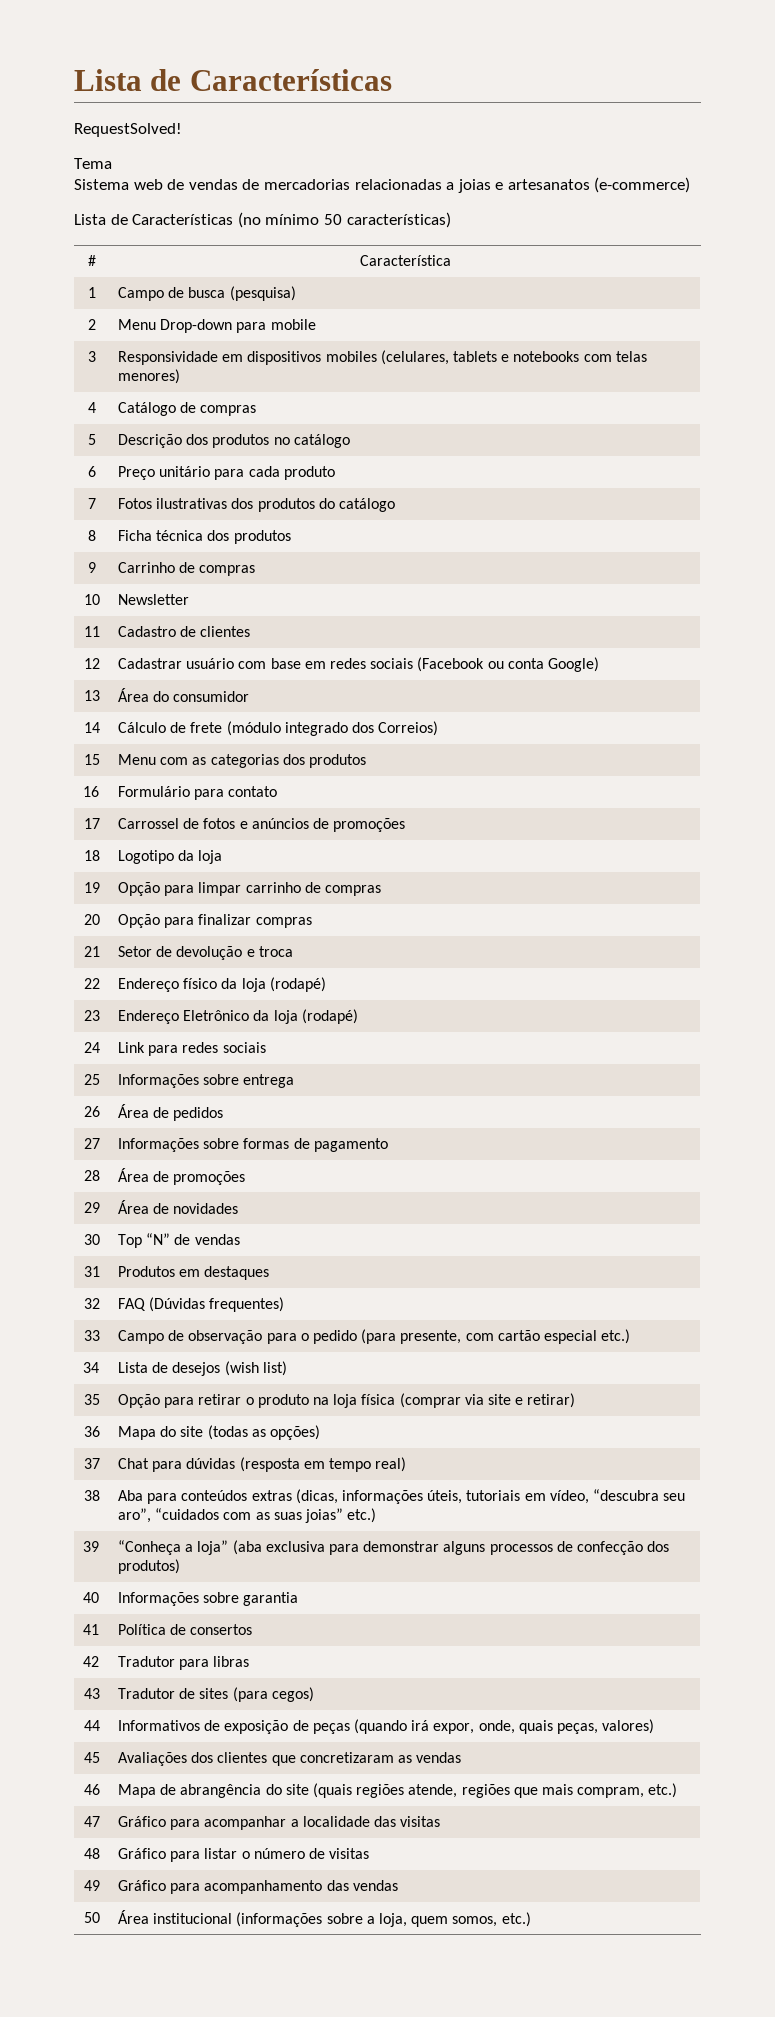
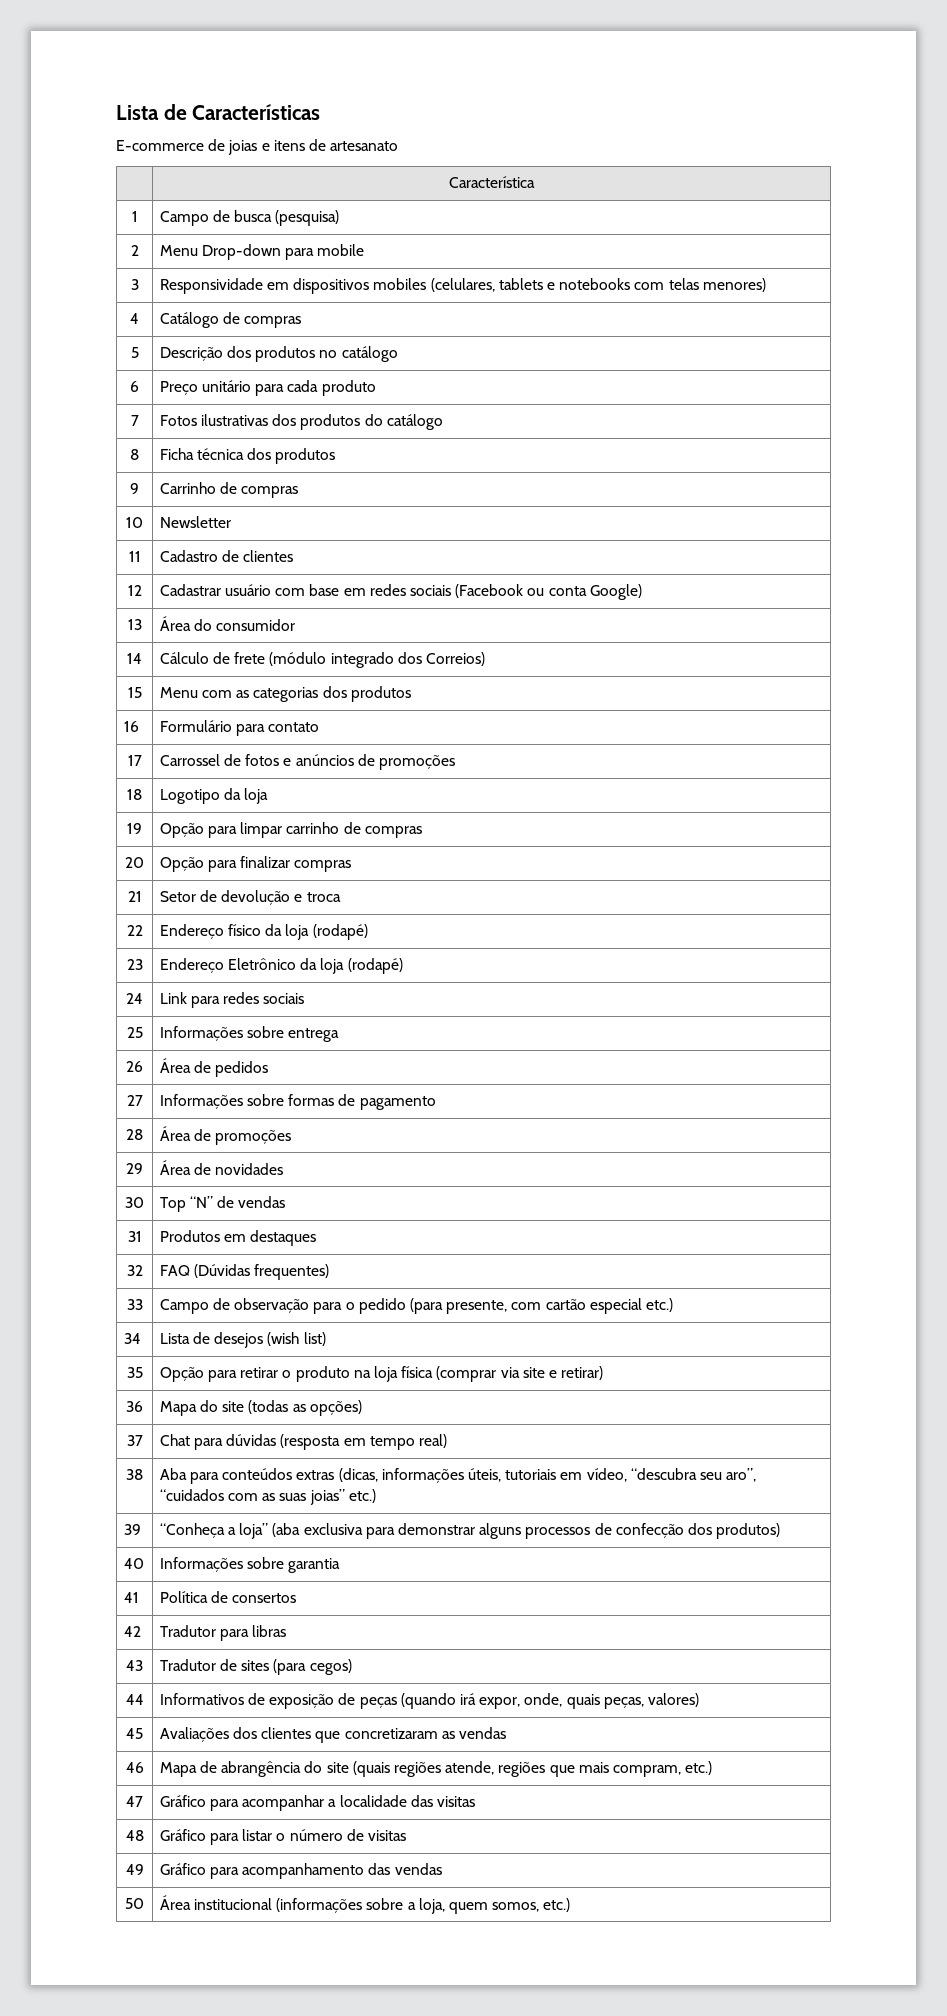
- RequestSolved!
- Tema
- Sistema web de vendas de mercadorias relacionadas a joias e artesanatos (e-commerce)
- Lista de Características (no mínimo 50 características)
- # | Característica
+ E-commerce de joias e itens de artesanato
+ | Característica

